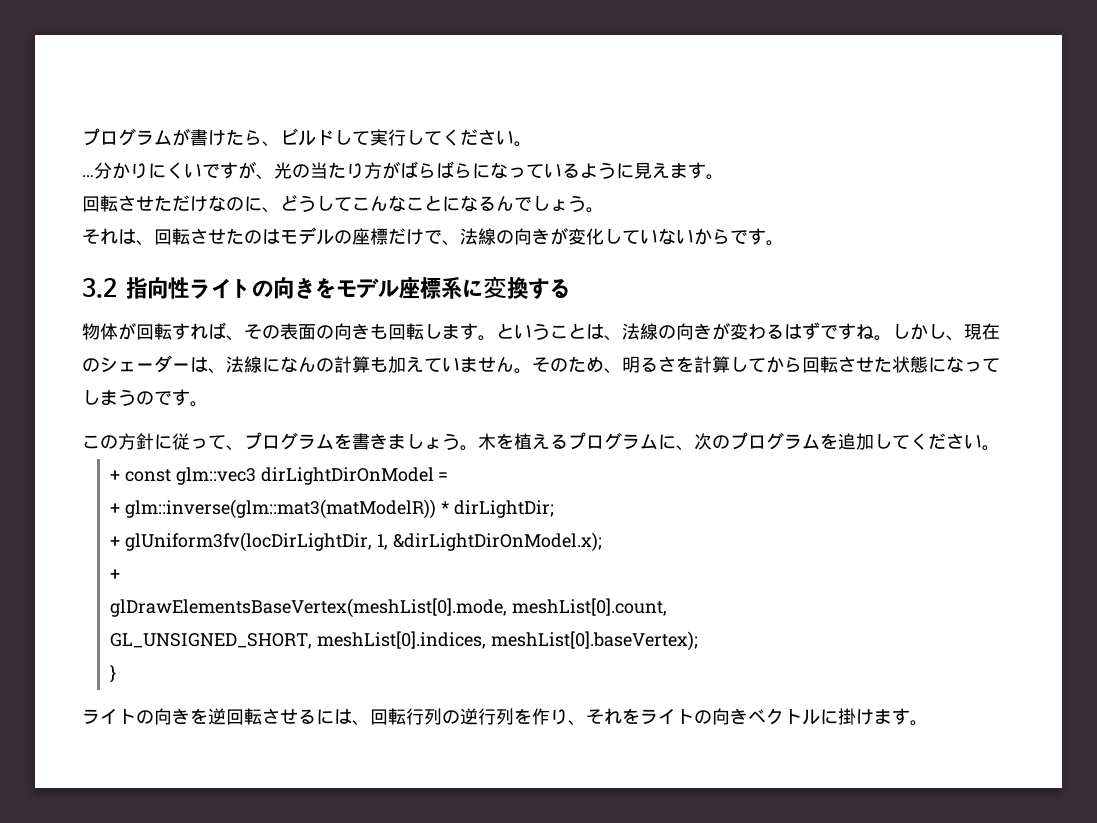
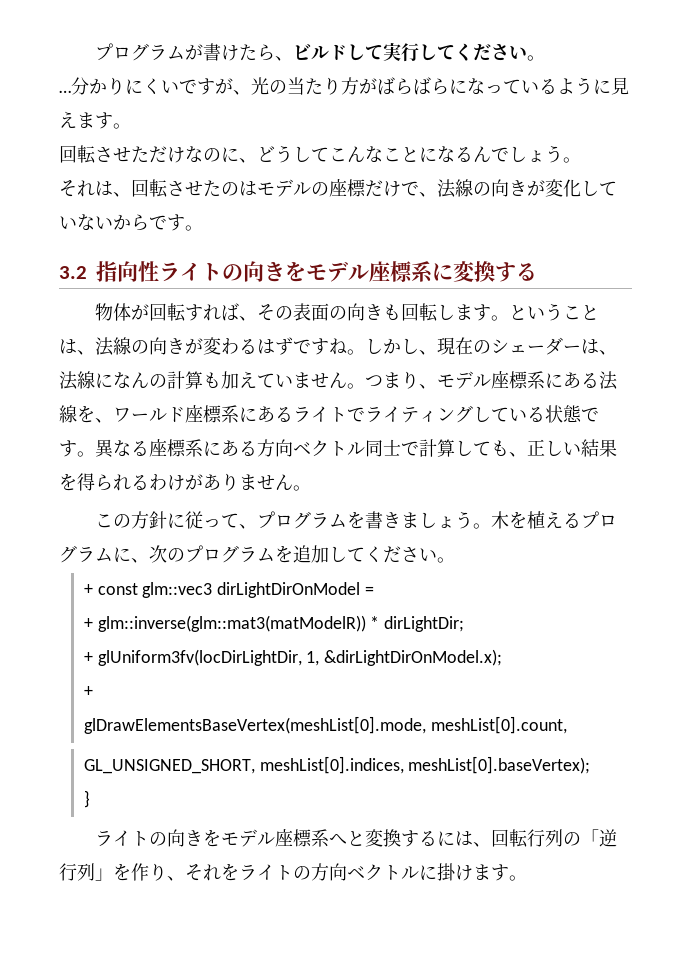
- そのため、明るさを計算してから回転させた状態になってしまうのです。
+ つまり、モデル座標系にある法線を、ワールド座標系にあるライトでライティングしている状態です。異なる座標系にある方向ベクトル同士で計算しても、正しい結果を得られるわけがありません。
- ライトの向きを逆回転させるには、回転行列の逆行列を作り、それをライトの向きベクトルに掛けます。
+ ライトの向きをモデル座標系へと変換するには、回転行列の「逆行列」を作り、それをライトの方向ベクトルに掛けます。

